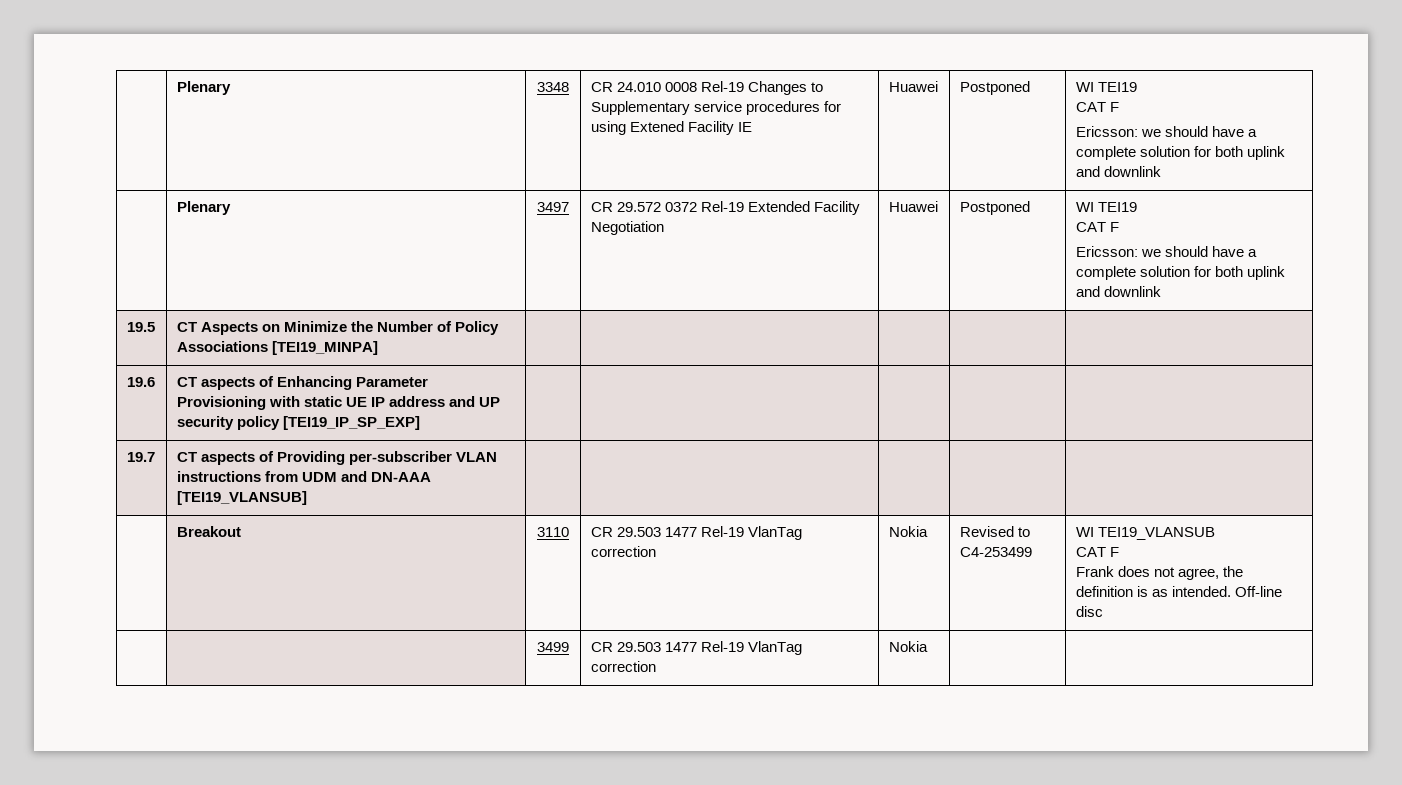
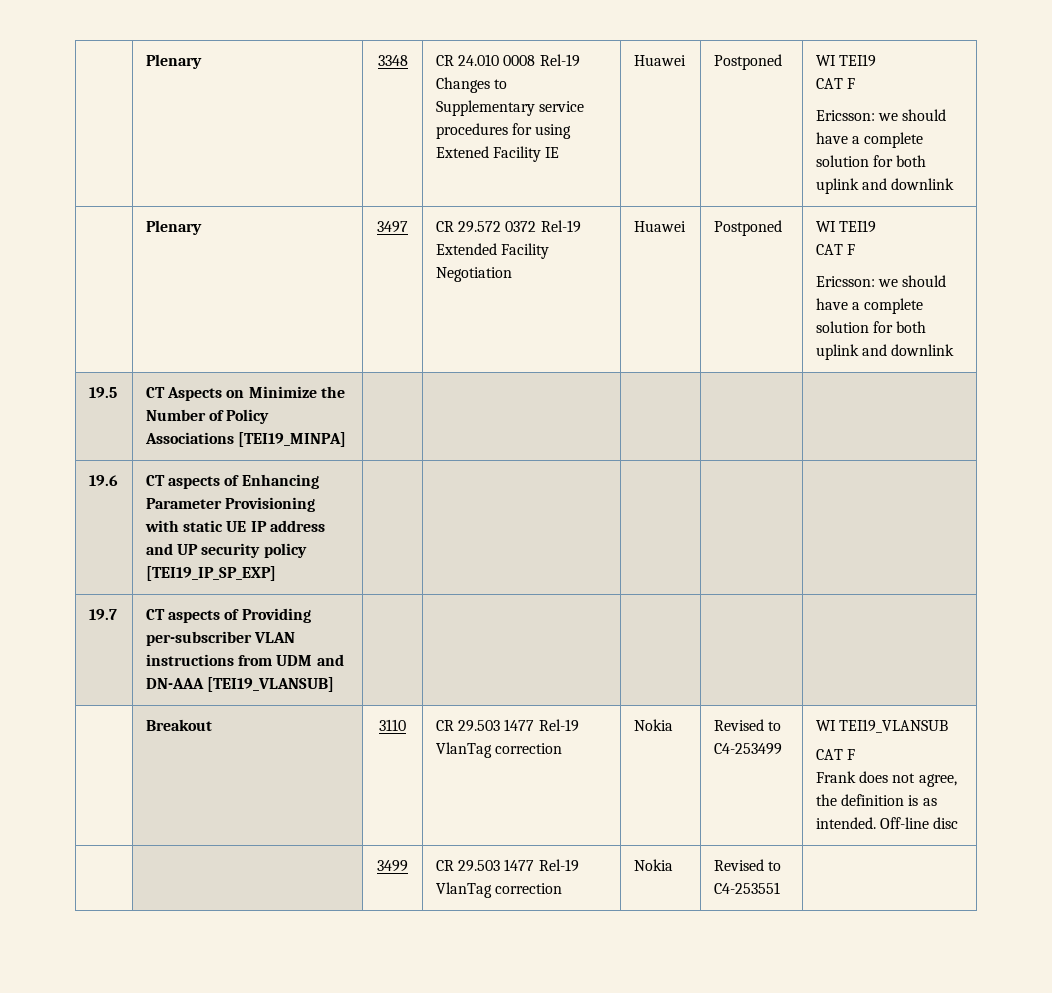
- | | 3499 | CR 29.503 1477 Rel-19 VlanTag correction | Nokia | |
+ | | 3499 | CR 29.503 1477 Rel-19 VlanTag correction | Nokia | Revised to C4-253551 |

